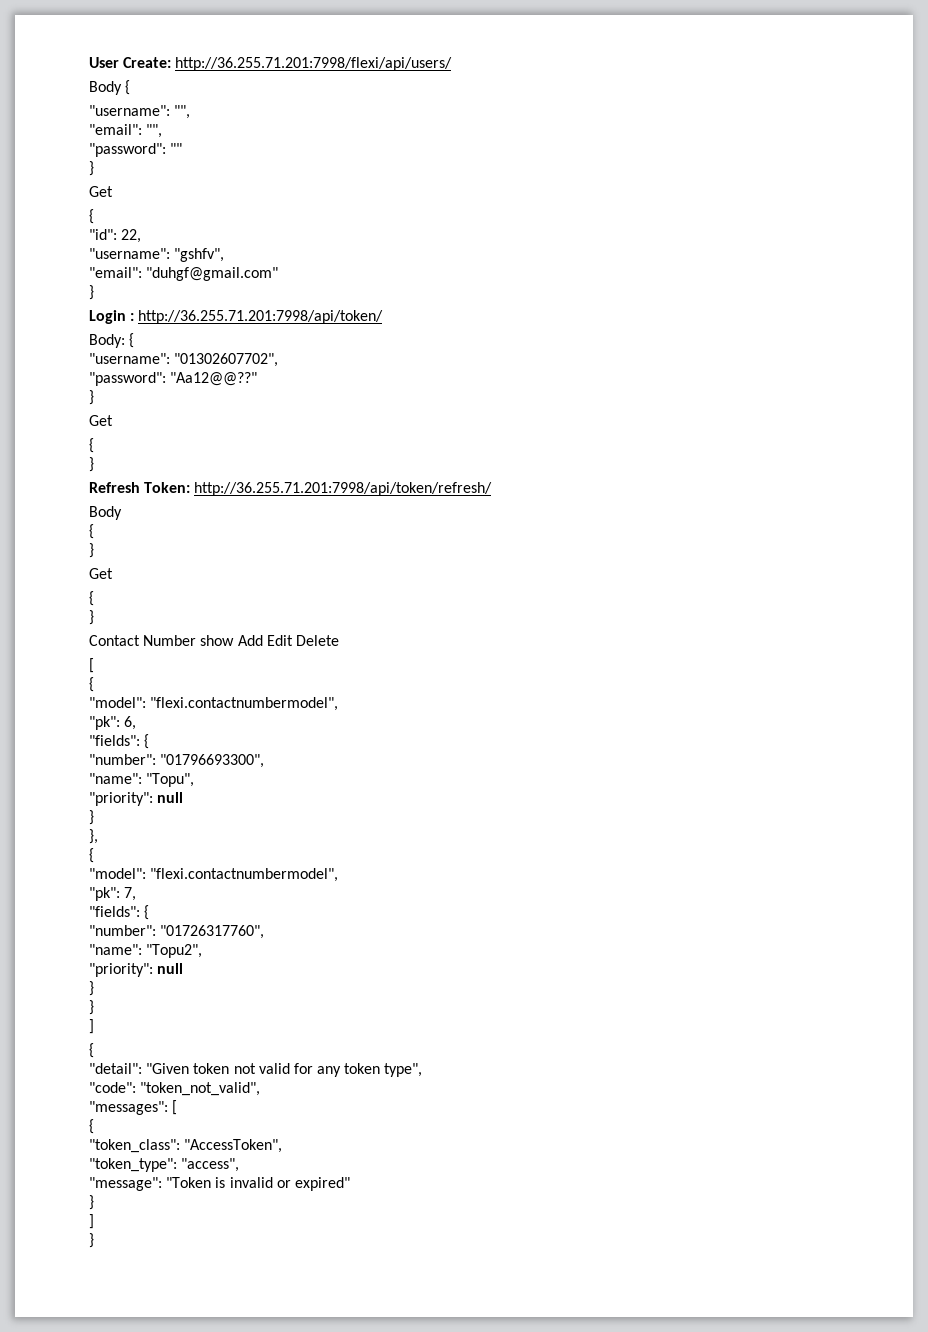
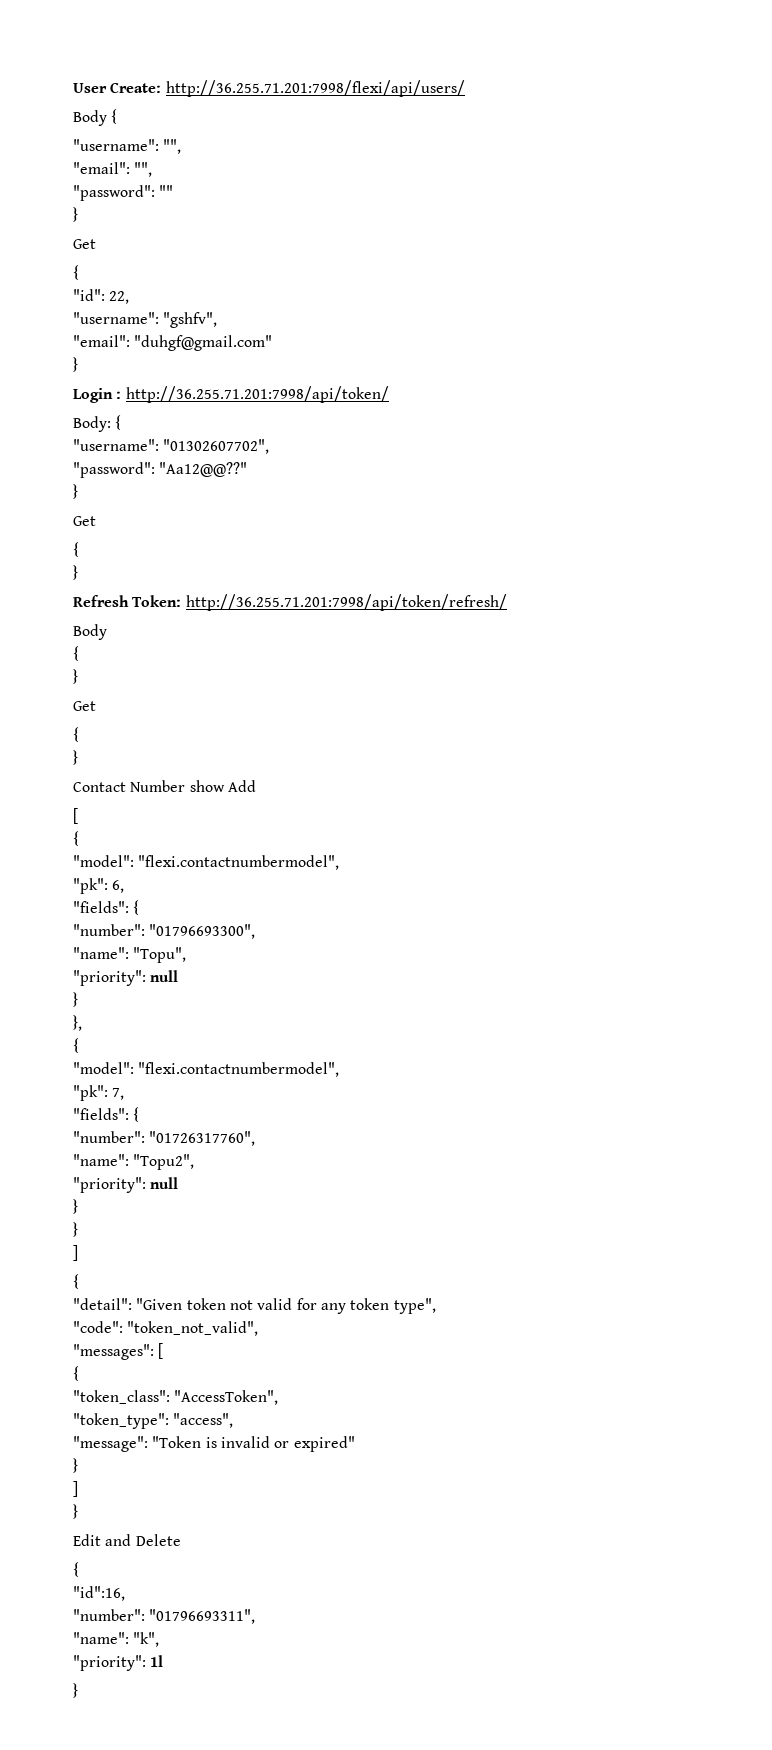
- Contact Number show Add Edit Delete
+ Contact Number show Add
+ Edit and Delete
+ {
+ "id":16,
+ "number": "01796693311",
+ "name": "k",
+ "priority": 1l
+ }

